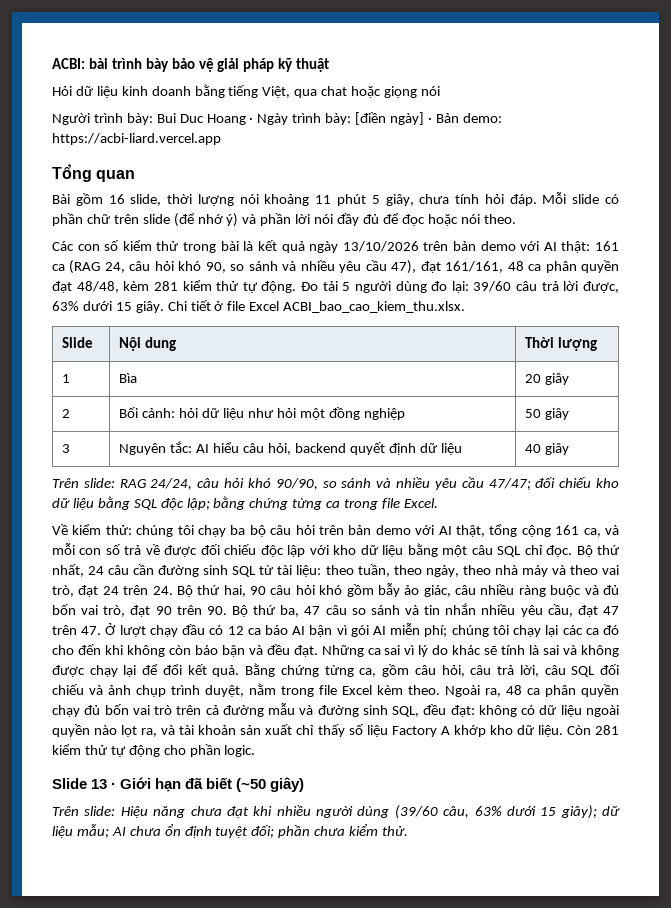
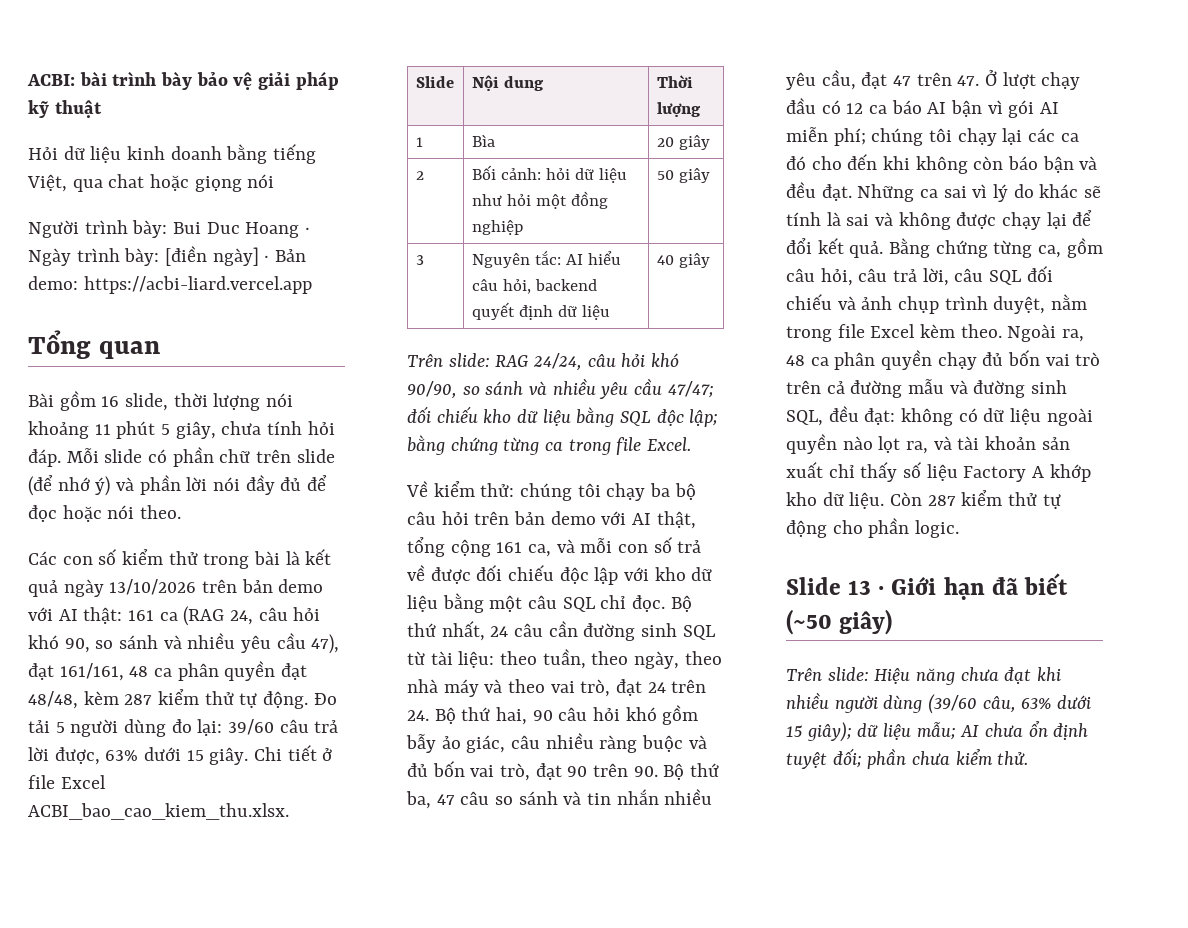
- Các con số kiểm thử trong bài là kết quả ngày 13/10/2026 trên bản demo với AI thật: 161 ca (RAG 24, câu hỏi khó 90, so sánh và nhiều yêu cầu 47), đạt 161/161, 48 ca phân quyền đạt 48/48, kèm 281 kiểm thử tự động.
+ Các con số kiểm thử trong bài là kết quả ngày 13/10/2026 trên bản demo với AI thật: 161 ca (RAG 24, câu hỏi khó 90, so sánh và nhiều yêu cầu 47), đạt 161/161, 48 ca phân quyền đạt 48/48, kèm 287 kiểm thử tự động.
- Còn 281 kiểm thử tự động cho phần logic.
+ Còn 287 kiểm thử tự động cho phần logic.

